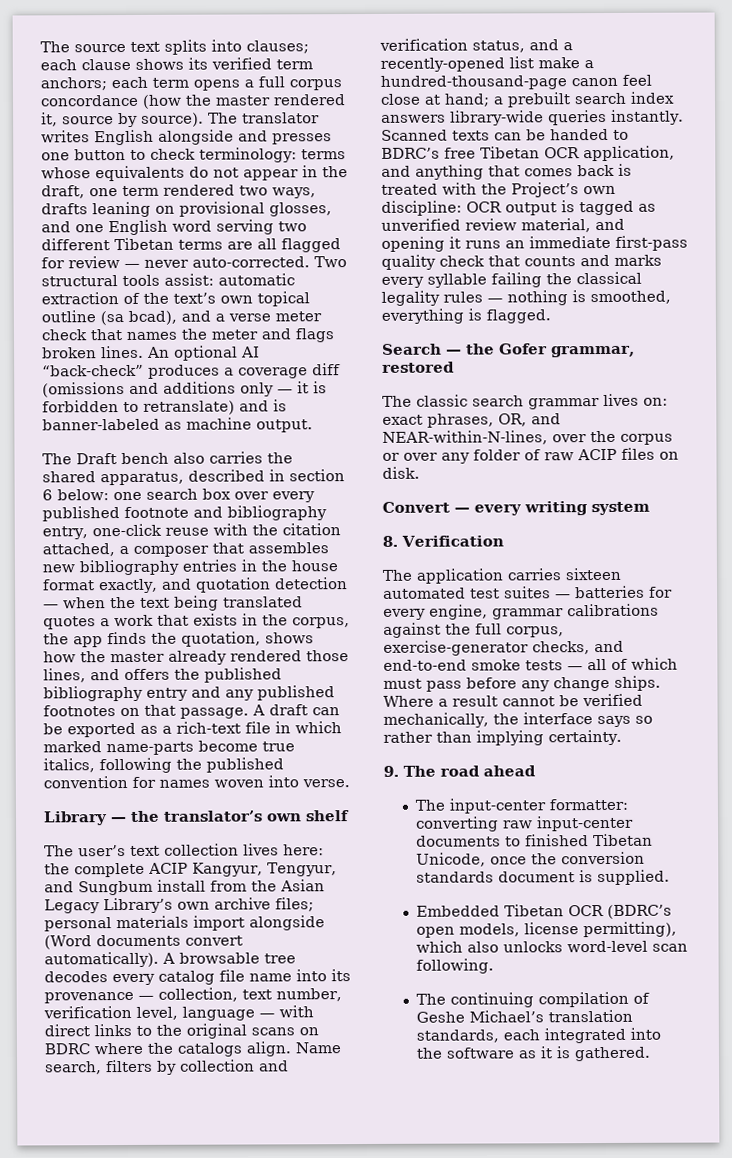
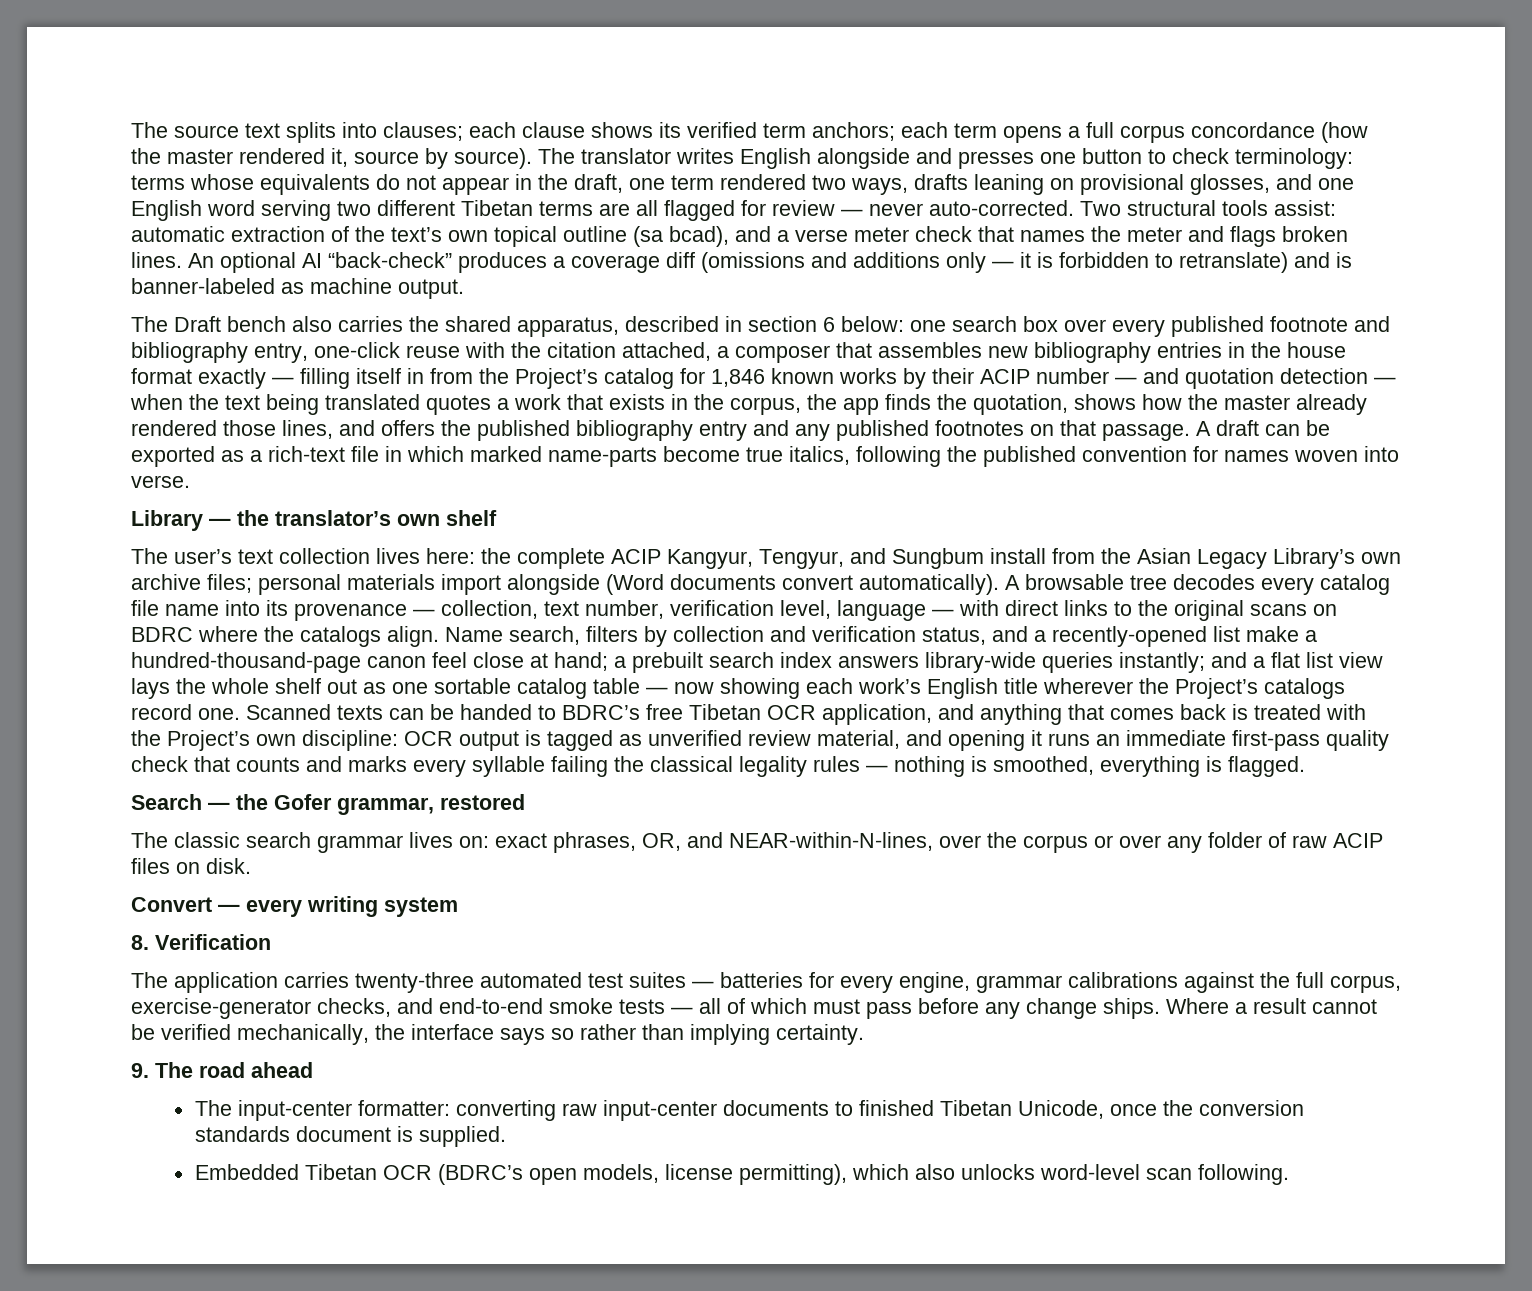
- one search box over every published footnote and bibliography entry, one-click reuse with the citation attached, a composer that assembles new bibliography entries in the house format exactly, and quotation detection — when the text being translated quotes a work that exists in the corpus, the app finds the quotation, shows how the master already rendered those lines, and offers the published bibliography entry and any published footnotes on that passage.
+ one search box over every published footnote and bibliography entry, one-click reuse with the citation attached, a composer that assembles new bibliography entries in the house format exactly — filling itself in from the Project’s catalog for 1,846 known works by their ACIP number — and quotation detection — when the text being translated quotes a work that exists in the corpus, the app finds the quotation, shows how the master already rendered those lines, and offers the published bibliography entry and any published footnotes on that passage.
- Name search, filters by collection and verification status, and a recently-opened list make a hundred-thousand-page canon feel close at hand; a prebuilt search index answers library-wide queries instantly.
+ Name search, filters by collection and verification status, and a recently-opened list make a hundred-thousand-page canon feel close at hand; a prebuilt search index answers library-wide queries instantly; and a flat list view lays the whole shelf out as one sortable catalog table — now showing each work’s English title wherever the Project’s catalogs record one.
- The application carries sixteen automated test suites — batteries for every engine, grammar calibrations against the full corpus, exercise-generator checks, and end-to-end smoke tests — all of which must pass before any change ships.
+ The application carries twenty-three automated test suites — batteries for every engine, grammar calibrations against the full corpus, exercise-generator checks, and end-to-end smoke tests — all of which must pass before any change ships.
- The continuing compilation of Geshe Michael’s translation standards, each integrated into the software as it is gathered.

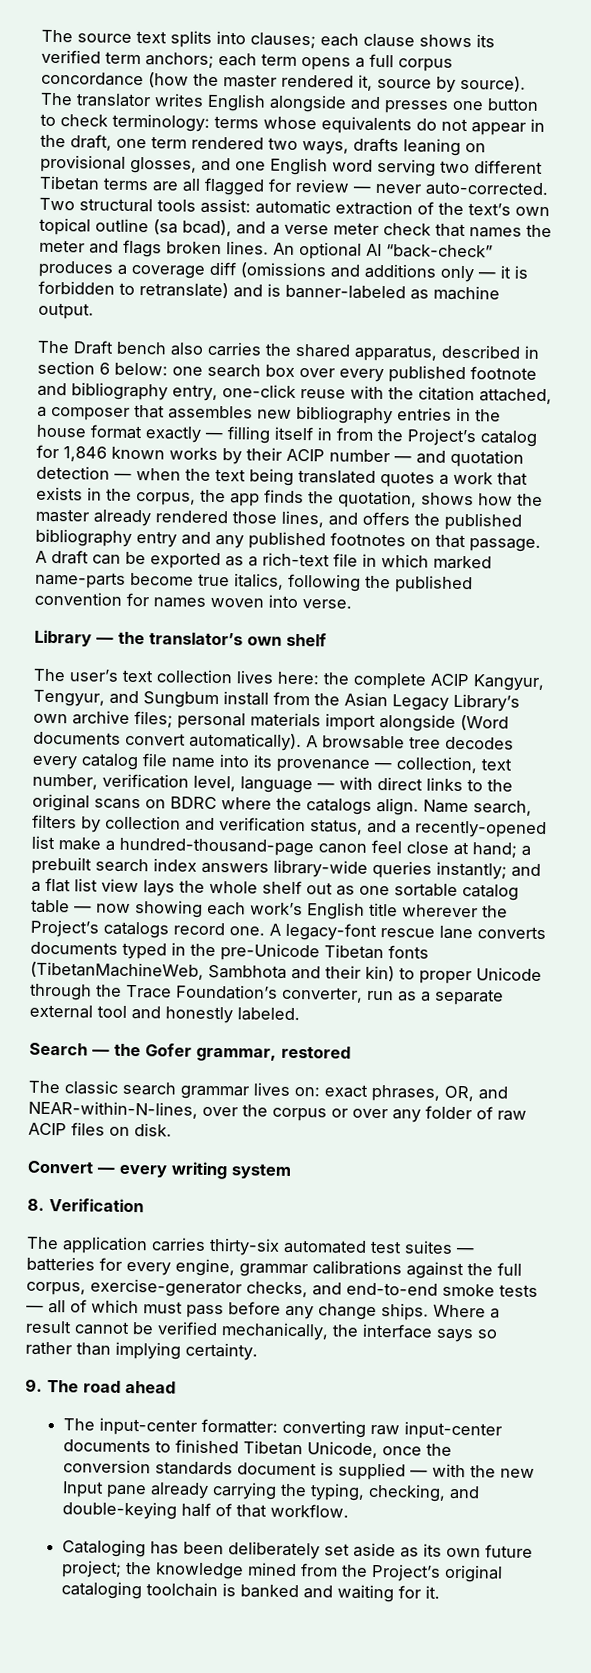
- Scanned texts can be handed to BDRC’s free Tibetan OCR application, and anything that comes back is treated with the Project’s own discipline: OCR output is tagged as unverified review material, and opening it runs an immediate first-pass quality check that counts and marks every syllable failing the classical legality rules — nothing is smoothed, everything is flagged.
+ A legacy-font rescue lane converts documents typed in the pre-Unicode Tibetan fonts (TibetanMachineWeb, Sambhota and their kin) to proper Unicode through the Trace Foundation’s converter, run as a separate external tool and honestly labeled.
- The application carries twenty-three automated test suites — batteries for every engine, grammar calibrations against the full corpus, exercise-generator checks, and end-to-end smoke tests — all of which must pass before any change ships.
+ The application carries thirty-six automated test suites — batteries for every engine, grammar calibrations against the full corpus, exercise-generator checks, and end-to-end smoke tests — all of which must pass before any change ships.
- The input-center formatter: converting raw input-center documents to finished Tibetan Unicode, once the conversion standards document is supplied.
- Embedded Tibetan OCR (BDRC’s open models, license permitting), which also unlocks word-level scan following.
+ The input-center formatter: converting raw input-center documents to finished Tibetan Unicode, once the conversion standards document is supplied — with the new Input pane already carrying the typing, checking, and double-keying half of that workflow.
+ Cataloging has been deliberately set aside as its own future project; the knowledge mined from the Project’s original cataloging toolchain is banked and waiting for it.

